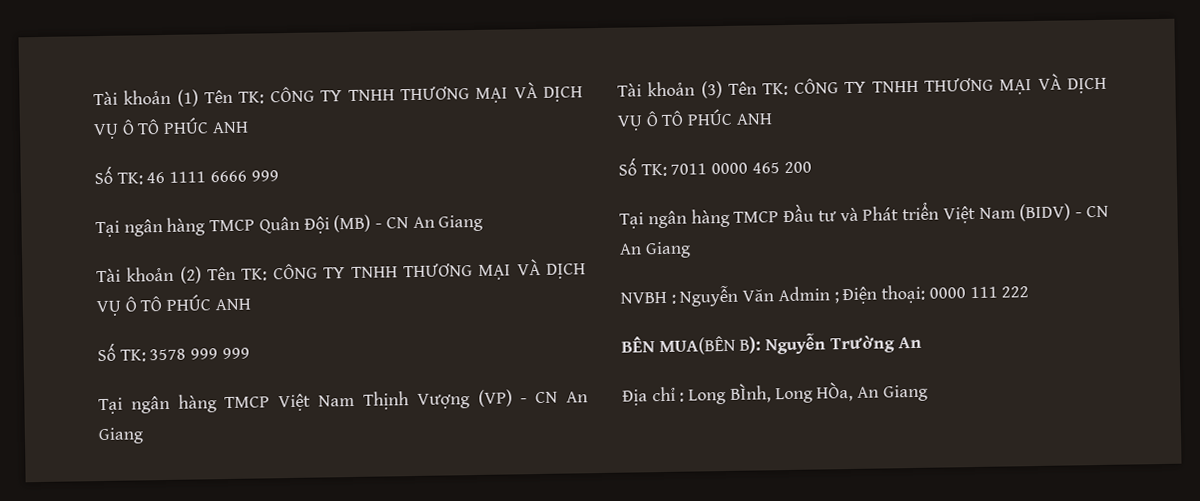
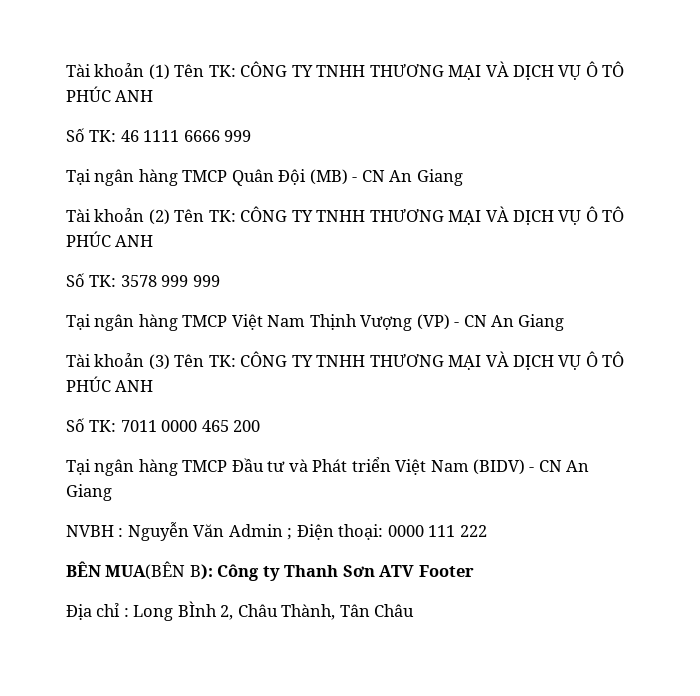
- BÊN MUA(BÊN B): Nguyễn Trường An
- Địa chỉ : Long BÌnh, Long HÒa, An Giang
+ BÊN MUA(BÊN B): Công ty Thanh Sơn ATV Footer
+ Địa chỉ : Long BÌnh 2, Châu Thành, Tân Châu

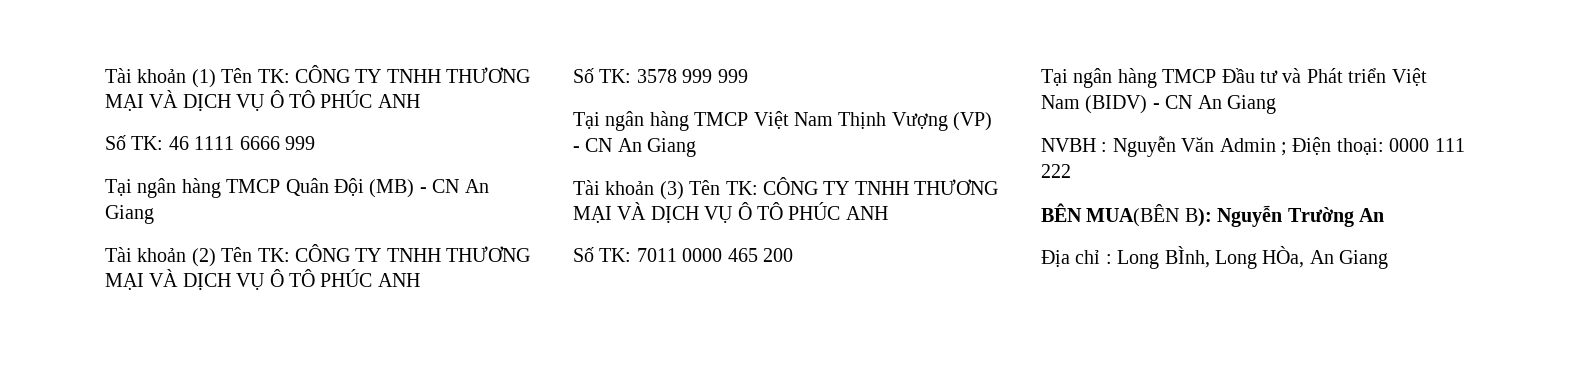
- BÊN MUA(BÊN B): Công ty Thanh Sơn ATV Footer
- Địa chỉ : Long BÌnh 2, Châu Thành, Tân Châu
+ BÊN MUA(BÊN B): Nguyễn Trường An
+ Địa chỉ : Long BÌnh, Long HÒa, An Giang

